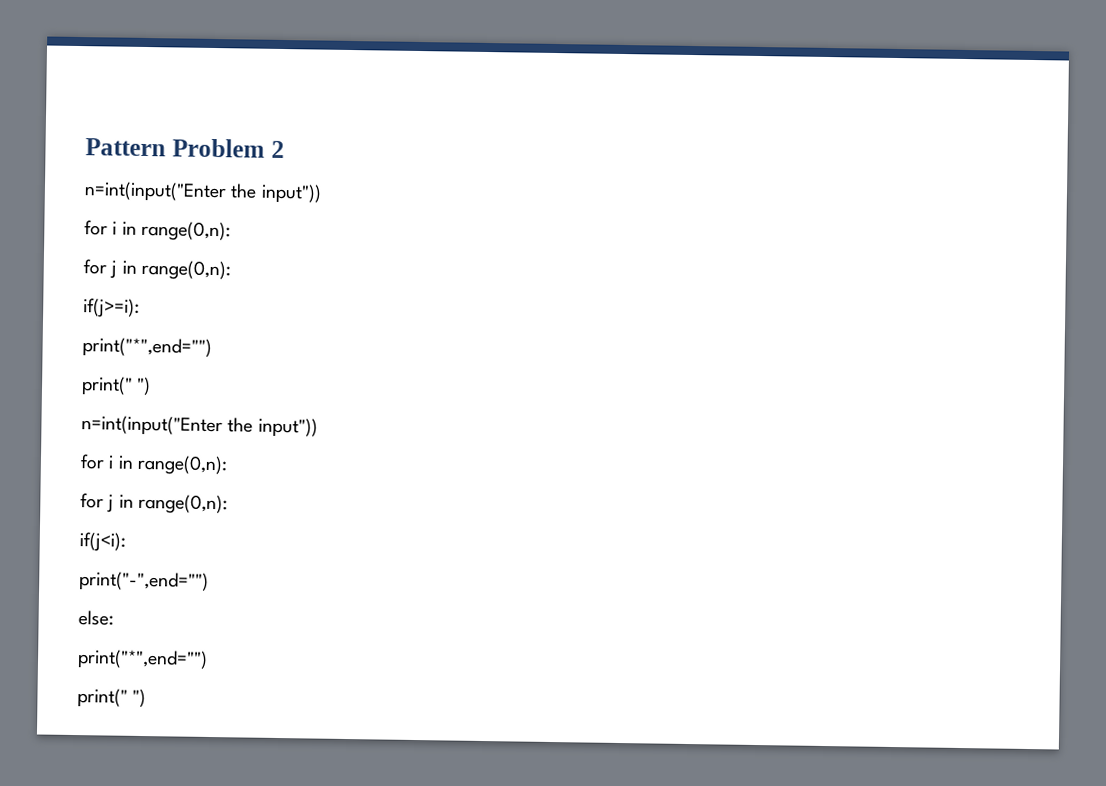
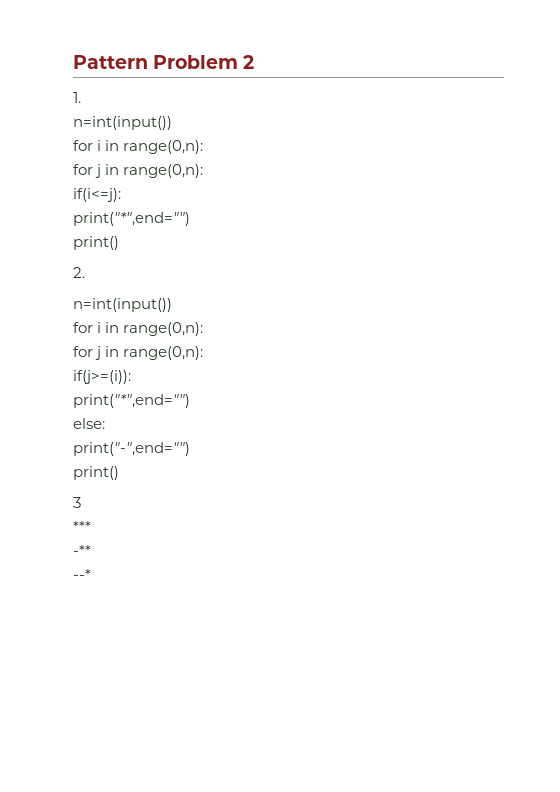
  Pattern Problem 2
- n=int(input("Enter the input"))
+ 1.
+ n=int(input())
  for i in range(0,n):
  for j in range(0,n):
- if(j>=i):
+ if(i<=j):
  print("*",end="")
- print(" ")
- n=int(input("Enter the input"))
+ print()
+ 2.
+ n=int(input())
  for i in range(0,n):
  for j in range(0,n):
- if(j<i):
+ if(j>=(i)):
+ print("*",end="")
+ else:
  print("-",end="")
- else:
- print("*",end="")
- print(" ")
+ print()
+ 3
+ ***
+ -**
+ --*

